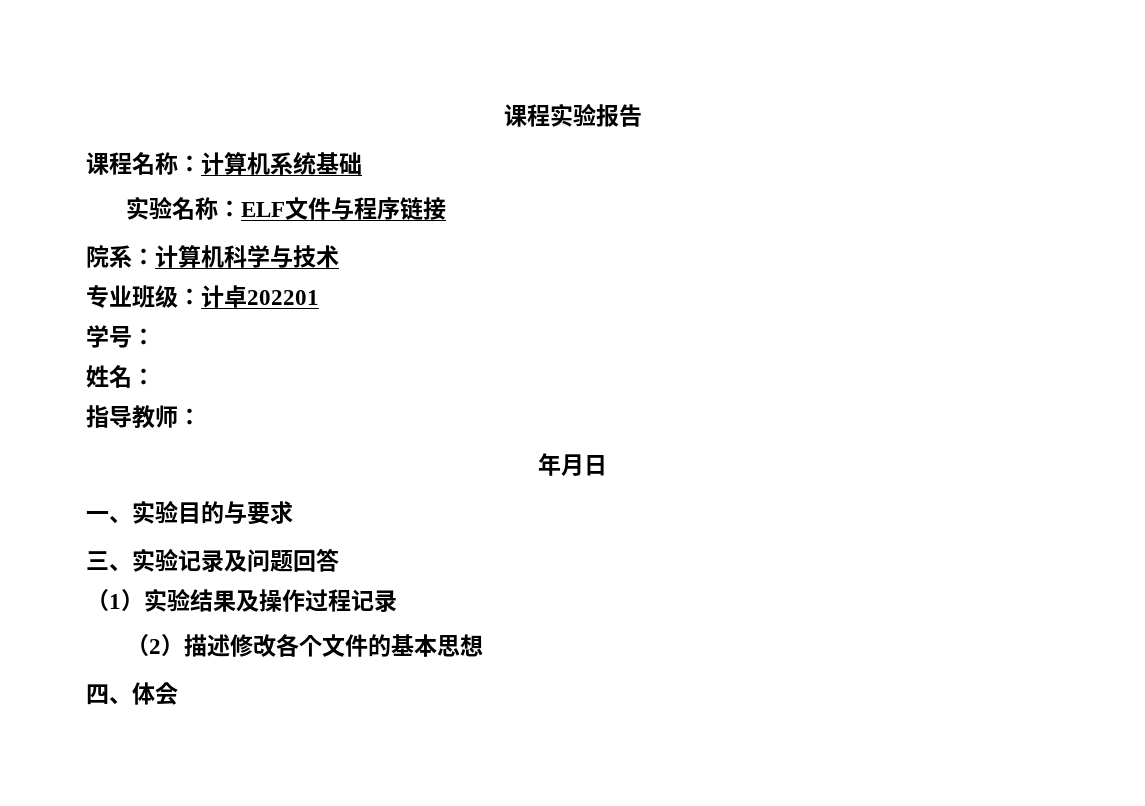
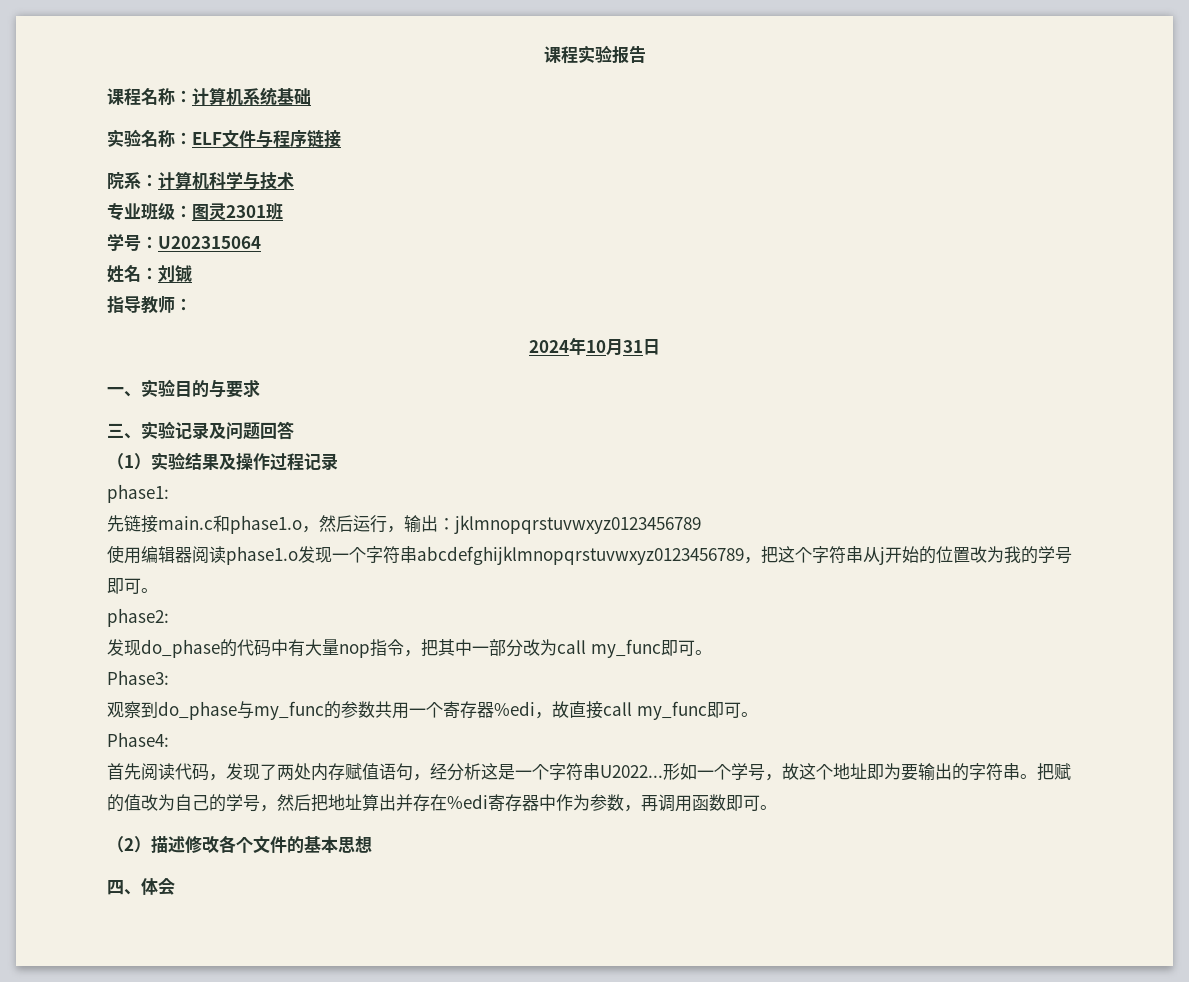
- 专业班级：计卓202201
+ 专业班级：图灵2301班
- 学号：
+ 学号：U202315064
- 姓名：
+ 姓名：刘铖
- 年月日
+ 2024年10月31日
+ phase1:
+ 先链接main.c和phase1.o，然后运行，输出：jklmnopqrstuvwxyz0123456789
+ 使用编辑器阅读phase1.o发现一个字符串abcdefghijklmnopqrstuvwxyz0123456789，把这个字符串从j开始的位置改为我的学号即可。
+ phase2:
+ 发现do_phase的代码中有大量nop指令，把其中一部分改为call my_func即可。
+ Phase3:
+ 观察到do_phase与my_func的参数共用一个寄存器%edi，故直接call my_func即可。
+ Phase4:
+ 首先阅读代码，发现了两处内存赋值语句，经分析这是一个字符串U2022...形如一个学号，故这个地址即为要输出的字符串。把赋的值改为自己的学号，然后把地址算出并存在%edi寄存器中作为参数，再调用函数即可。

